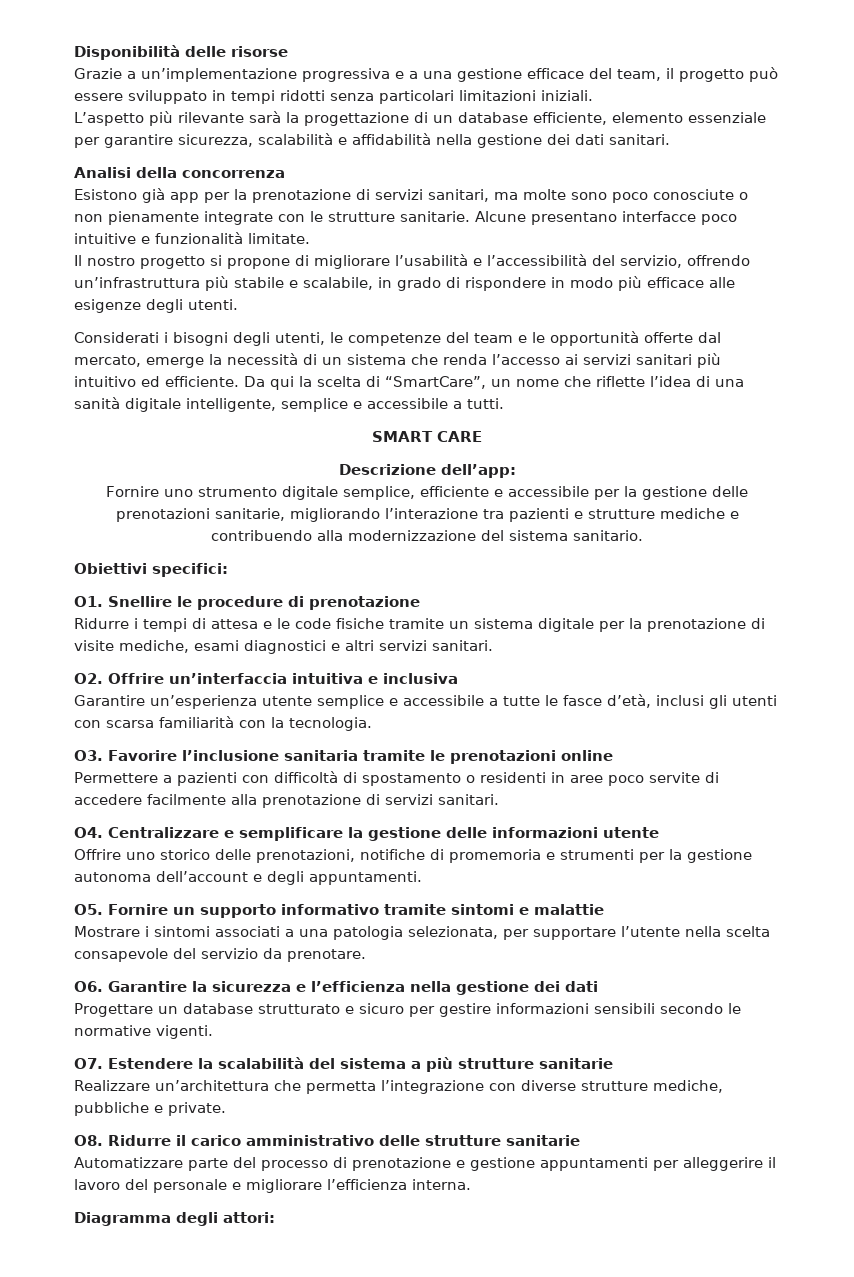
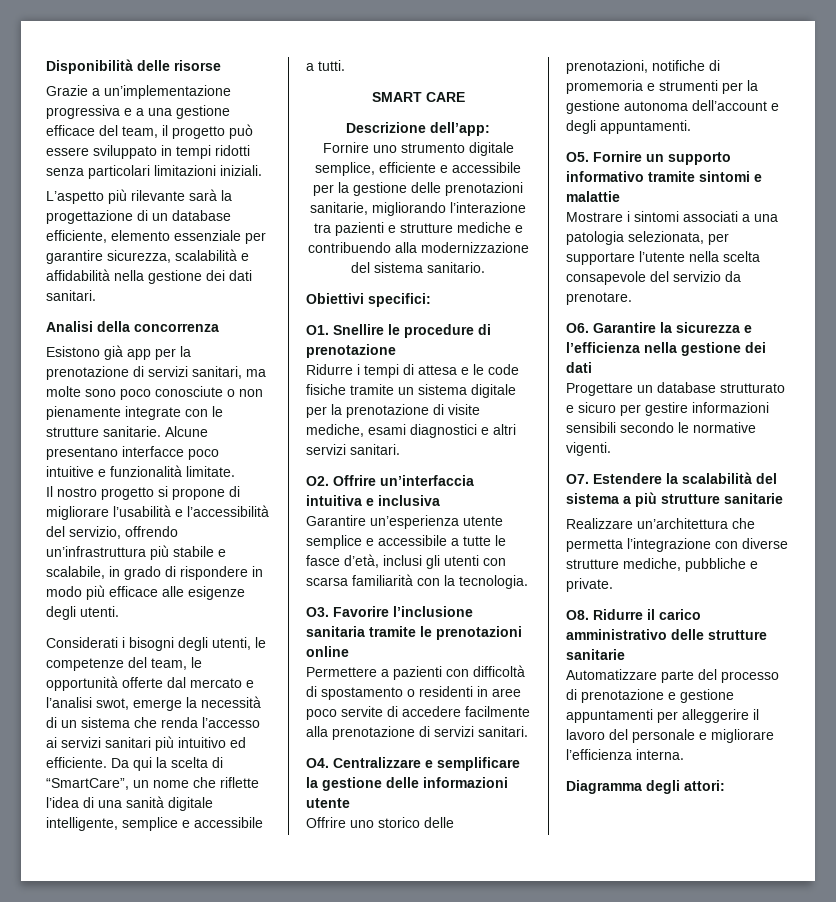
- Considerati i bisogni degli utenti, le competenze del team e le opportunità offerte dal mercato, emerge la necessità di un sistema che renda l’accesso ai servizi sanitari più intuitivo ed efficiente.
+ Considerati i bisogni degli utenti, le competenze del team, le opportunità offerte dal mercato e l’analisi swot, emerge la necessità di un sistema che renda l’accesso ai servizi sanitari più intuitivo ed efficiente.

